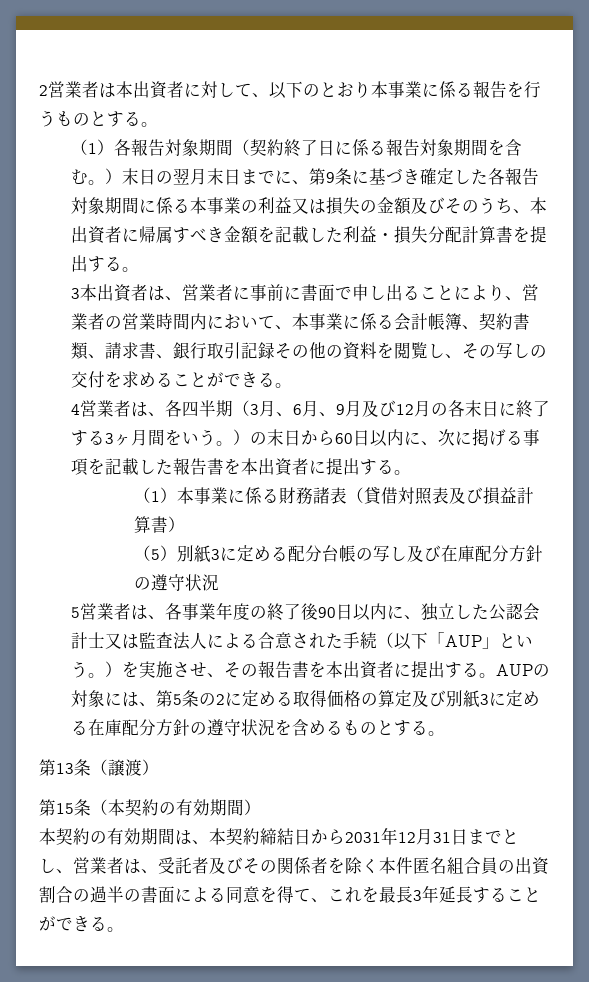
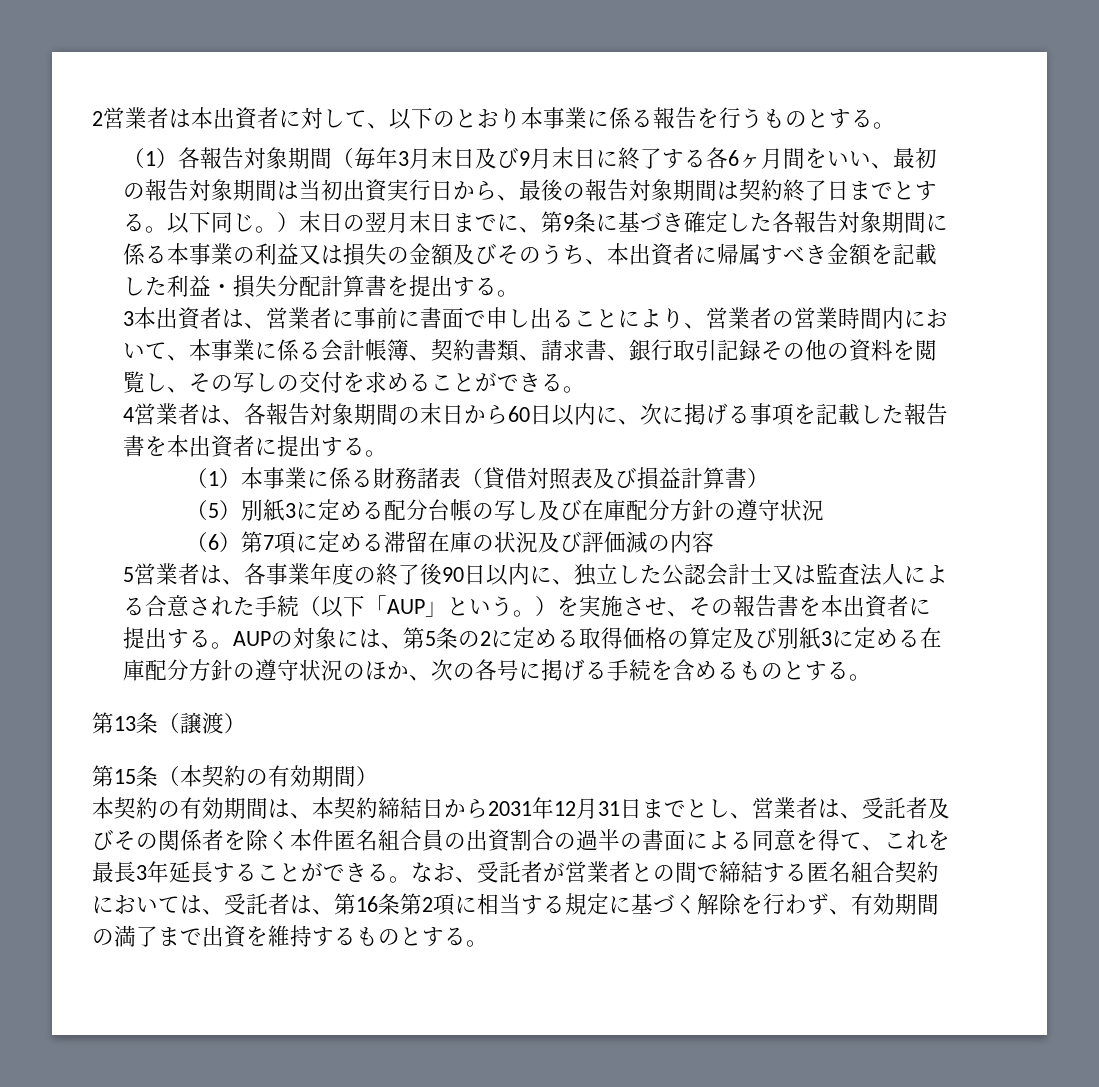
- （1）各報告対象期間（契約終了日に係る報告対象期間を含む。）末日の翌月末日までに、第9条に基づき確定した各報告対象期間に係る本事業の利益又は損失の金額及びそのうち、本出資者に帰属すべき金額を記載した利益・損失分配計算書を提出する。
+ （1）各報告対象期間（毎年3月末日及び9月末日に終了する各6ヶ月間をいい、最初の報告対象期間は当初出資実行日から、最後の報告対象期間は契約終了日までとする。以下同じ。）末日の翌月末日までに、第9条に基づき確定した各報告対象期間に係る本事業の利益又は損失の金額及びそのうち、本出資者に帰属すべき金額を記載した利益・損失分配計算書を提出する。
- 4営業者は、各四半期（3月、6月、9月及び12月の各末日に終了する3ヶ月間をいう。）の末日から60日以内に、次に掲げる事項を記載した報告書を本出資者に提出する。
+ 4営業者は、各報告対象期間の末日から60日以内に、次に掲げる事項を記載した報告書を本出資者に提出する。
+ （6）第7項に定める滞留在庫の状況及び評価減の内容
- AUPの対象には、第5条の2に定める取得価格の算定及び別紙3に定める在庫配分方針の遵守状況を含めるものとする。
+ AUPの対象には、第5条の2に定める取得価格の算定及び別紙3に定める在庫配分方針の遵守状況のほか、次の各号に掲げる手続を含めるものとする。
+ なお、受託者が営業者との間で締結する匿名組合契約においては、受託者は、第16条第2項に相当する規定に基づく解除を行わず、有効期間の満了まで出資を維持するものとする。

